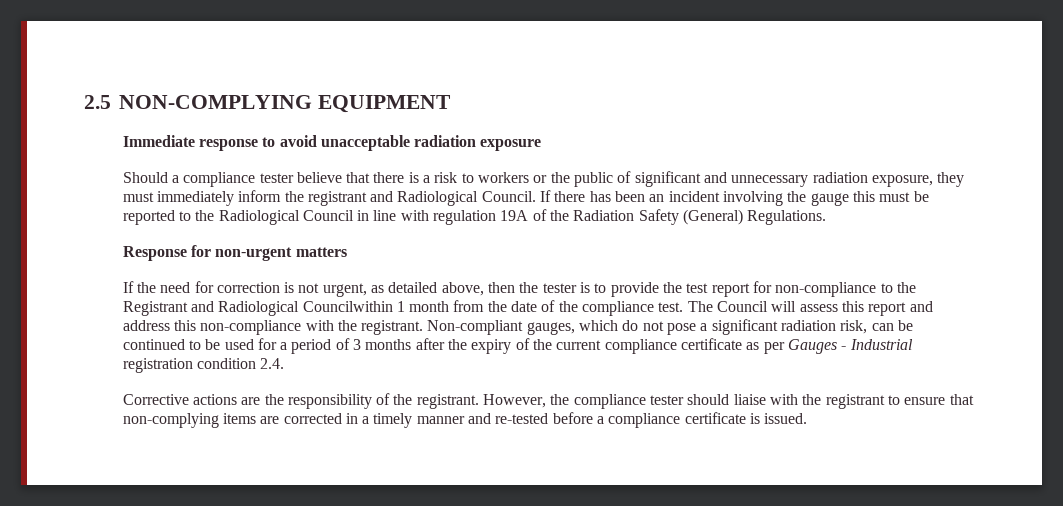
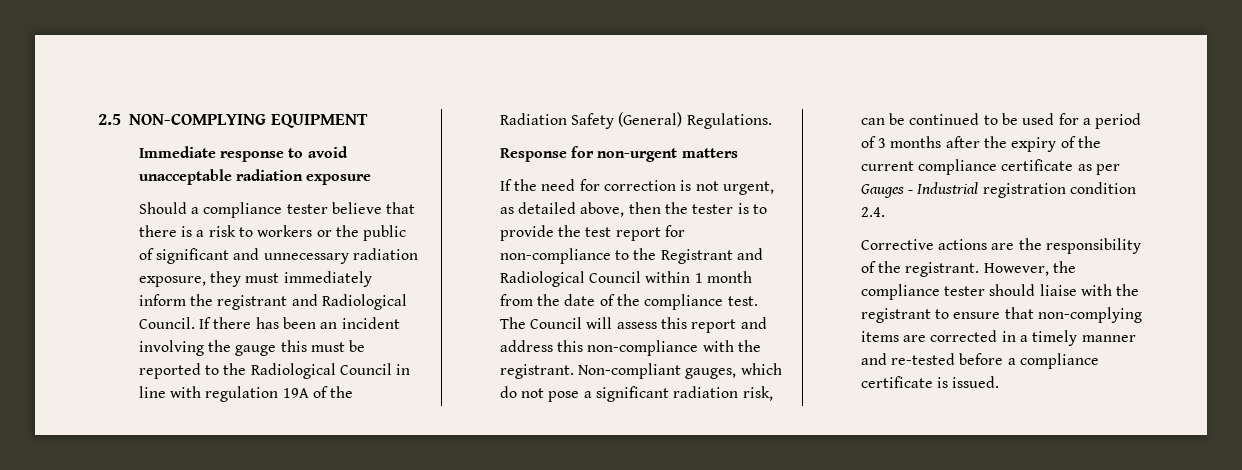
- If the need for correction is not urgent, as detailed above, then the tester is to provide the test report for non-compliance to the Registrant and Radiological Councilwithin 1 month from the date of the compliance test.
+ If the need for correction is not urgent, as detailed above, then the tester is to provide the test report for non-compliance to the Registrant and Radiological Council within 1 month from the date of the compliance test.

